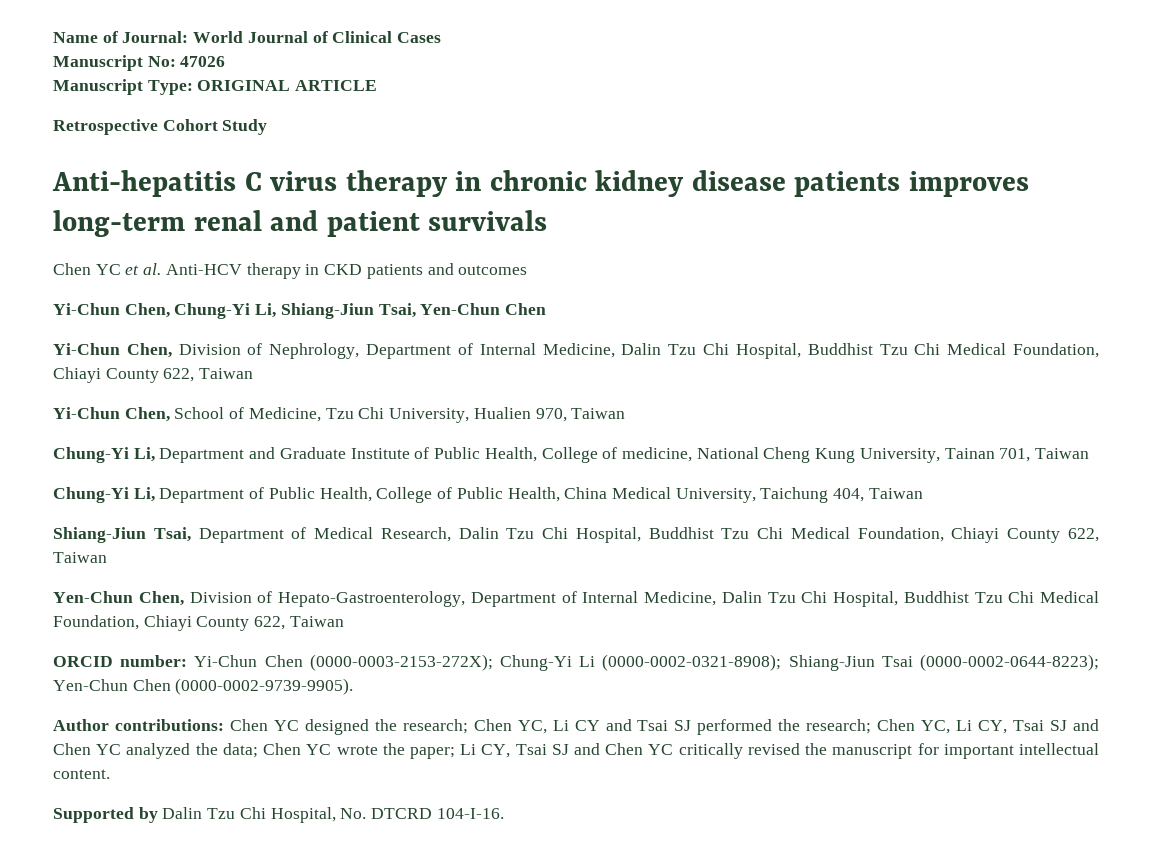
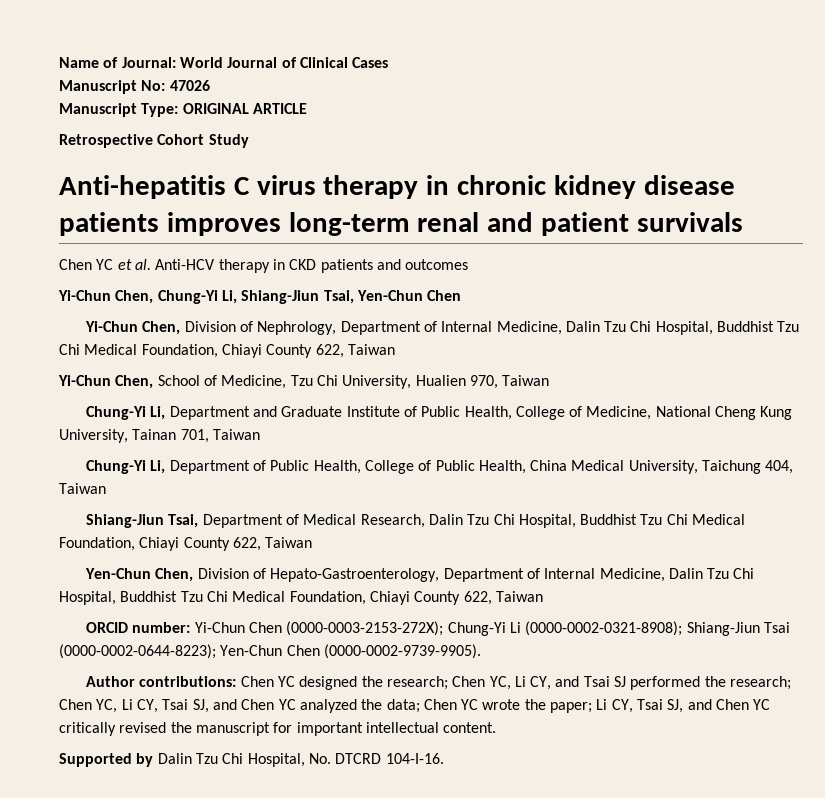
- Chung-Yi Li, Department and Graduate Institute of Public Health, College of medicine, National Cheng Kung University, Tainan 701, Taiwan
+ Chung-Yi Li, Department and Graduate Institute of Public Health, College of Medicine, National Cheng Kung University, Tainan 701, Taiwan
- Author contributions: Chen YC designed the research; Chen YC, Li CY and Tsai SJ performed the research; Chen YC, Li CY, Tsai SJ and Chen YC analyzed the data; Chen YC wrote the paper; Li CY, Tsai SJ and Chen YC critically revised the manuscript for important intellectual content.
+ Author contributions: Chen YC designed the research; Chen YC, Li CY, and Tsai SJ performed the research; Chen YC, Li CY, Tsai SJ, and Chen YC analyzed the data; Chen YC wrote the paper; Li CY, Tsai SJ, and Chen YC critically revised the manuscript for important intellectual content.

